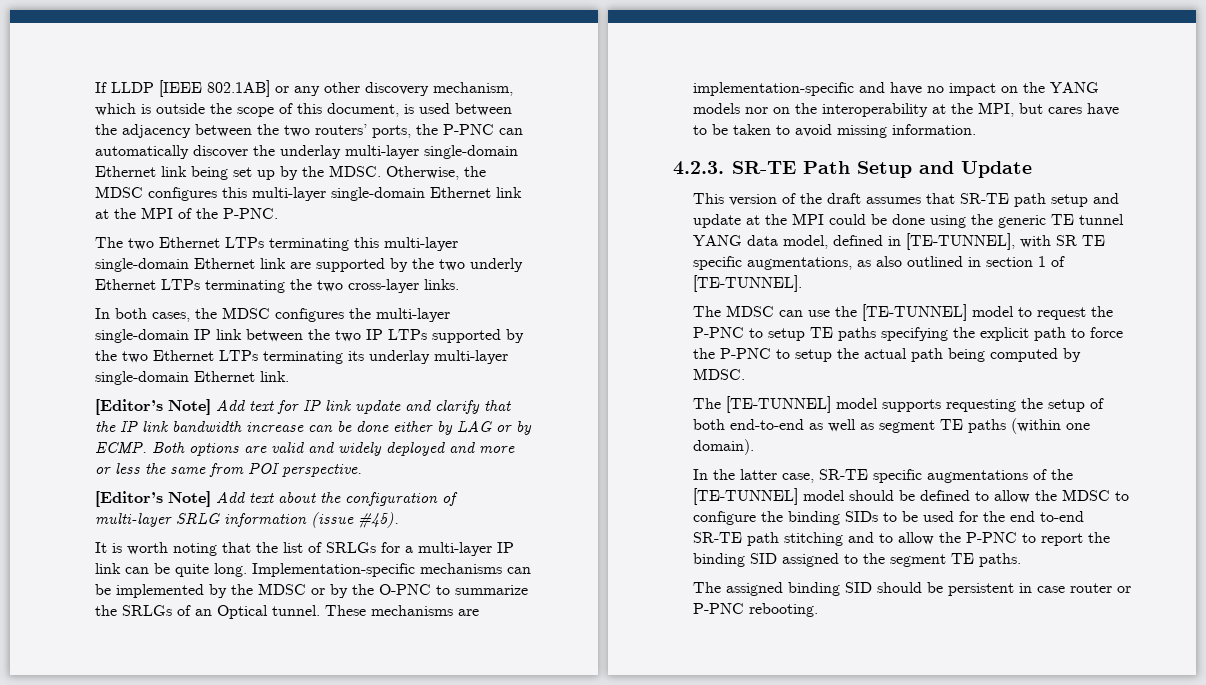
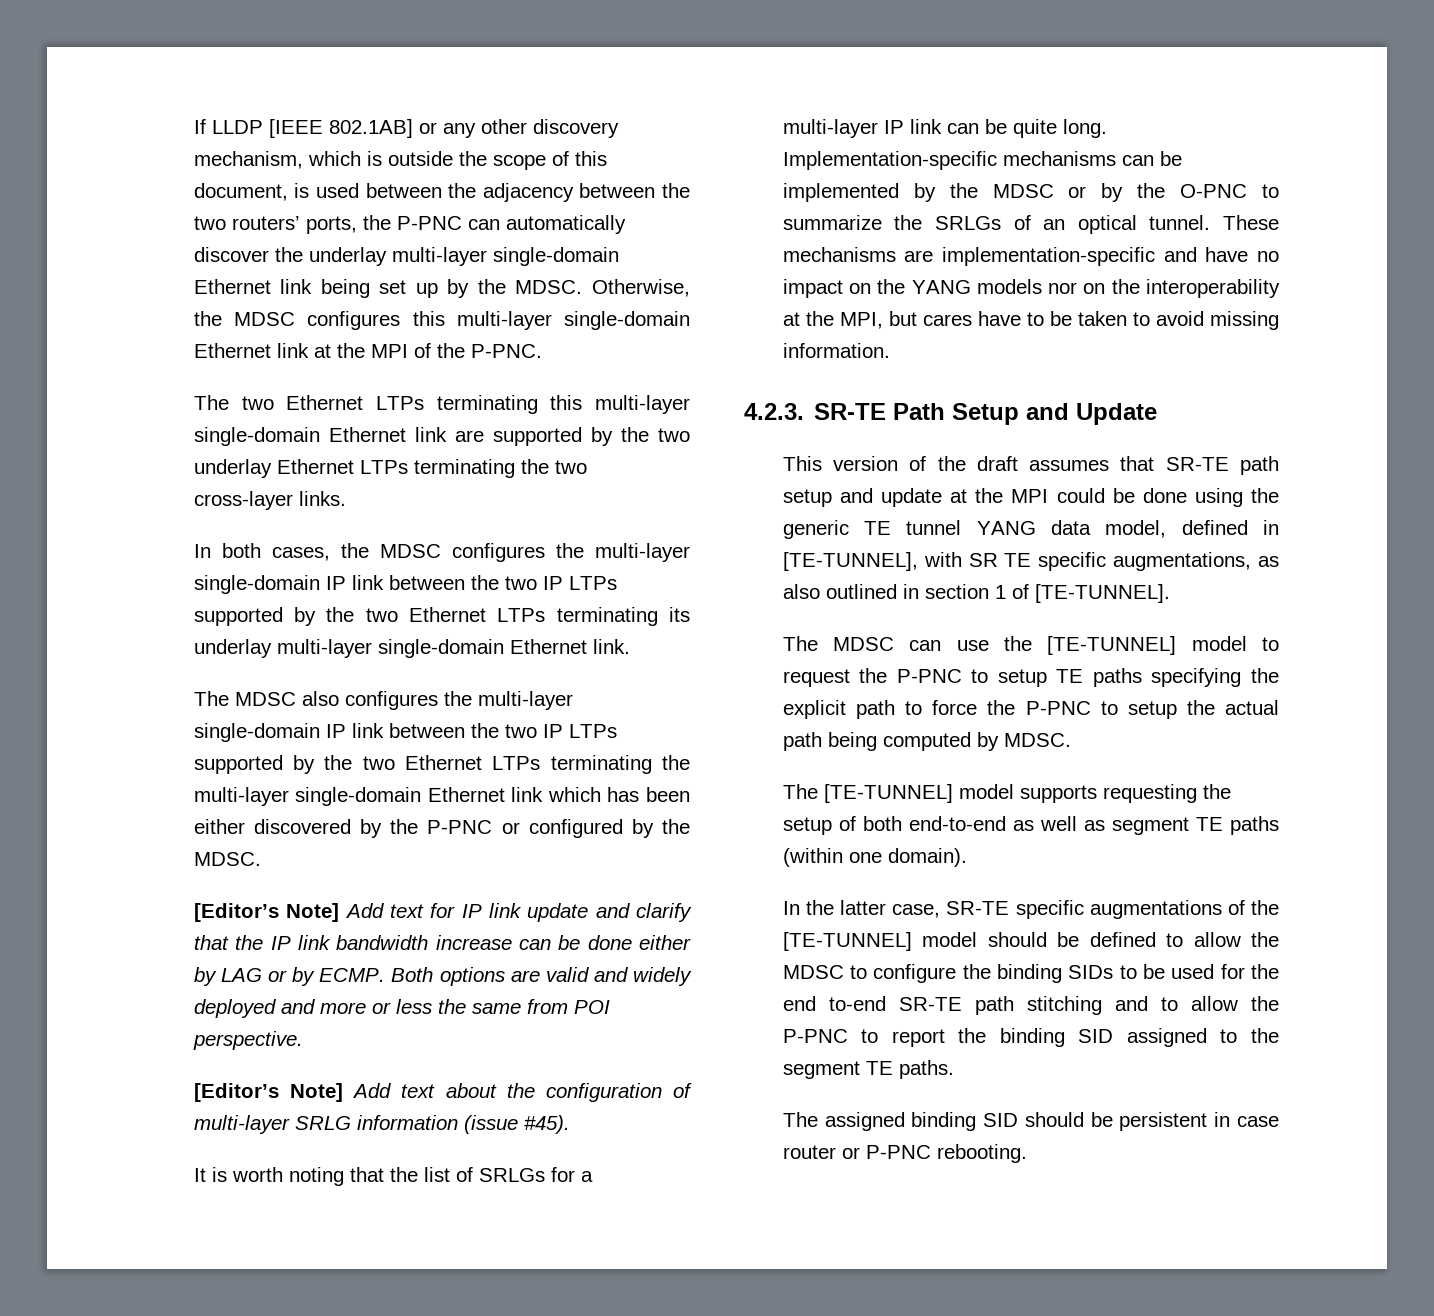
- The two Ethernet LTPs terminating this multi-layer single-domain Ethernet link are supported by the two underly Ethernet LTPs terminating the two cross-layer links.
+ The two Ethernet LTPs terminating this multi-layer single-domain Ethernet link are supported by the two underlay Ethernet LTPs terminating the two cross-layer links.
+ The MDSC also configures the multi-layer single-domain IP link between the two IP LTPs supported by the two Ethernet LTPs terminating the multi-layer single-domain Ethernet link which has been either discovered by the P-PNC or configured by the MDSC.
- Implementation-specific mechanisms can be implemented by the MDSC or by the O-PNC to summarize the SRLGs of an Optical tunnel.
+ Implementation-specific mechanisms can be implemented by the MDSC or by the O-PNC to summarize the SRLGs of an optical tunnel.

